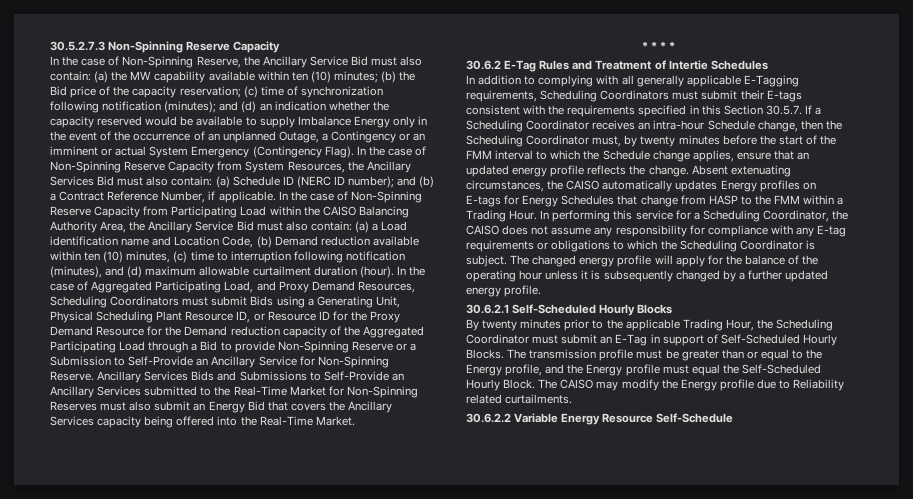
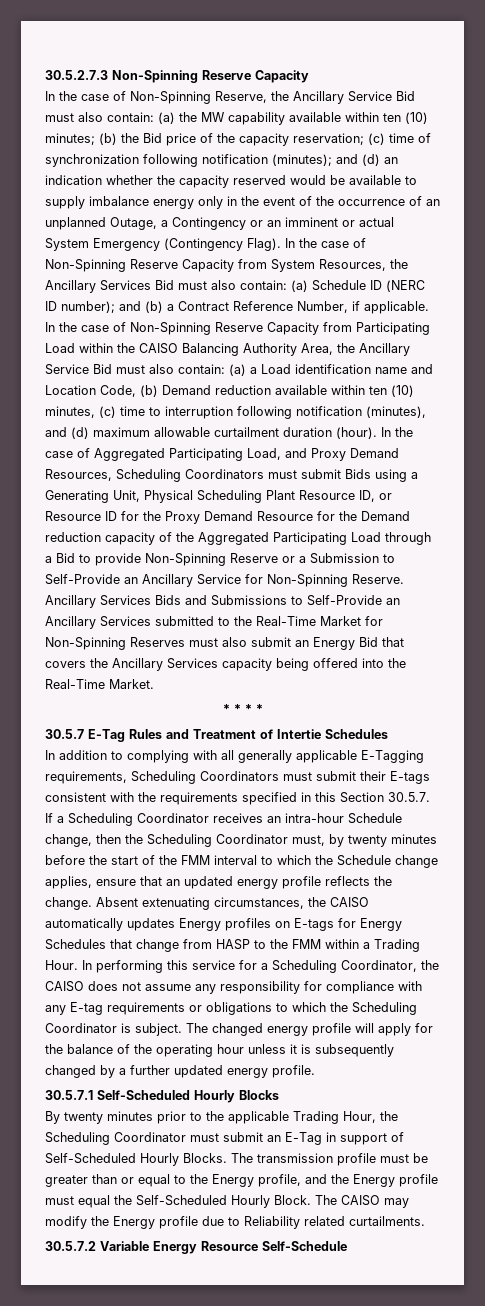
- and (d) an indication whether the capacity reserved would be available to supply Imbalance Energy only in the event of the occurrence of an unplanned Outage, a Contingency or an imminent or actual System Emergency (Contingency Flag).
+ and (d) an indication whether the capacity reserved would be available to supply imbalance energy only in the event of the occurrence of an unplanned Outage, a Contingency or an imminent or actual System Emergency (Contingency Flag).
- 30.6.2 E-Tag Rules and Treatment of Intertie Schedules
+ 30.5.7 E-Tag Rules and Treatment of Intertie Schedules
- 30.6.2.1 Self-Scheduled Hourly Blocks
+ 30.5.7.1 Self-Scheduled Hourly Blocks
- 30.6.2.2 Variable Energy Resource Self-Schedule
+ 30.5.7.2 Variable Energy Resource Self-Schedule

